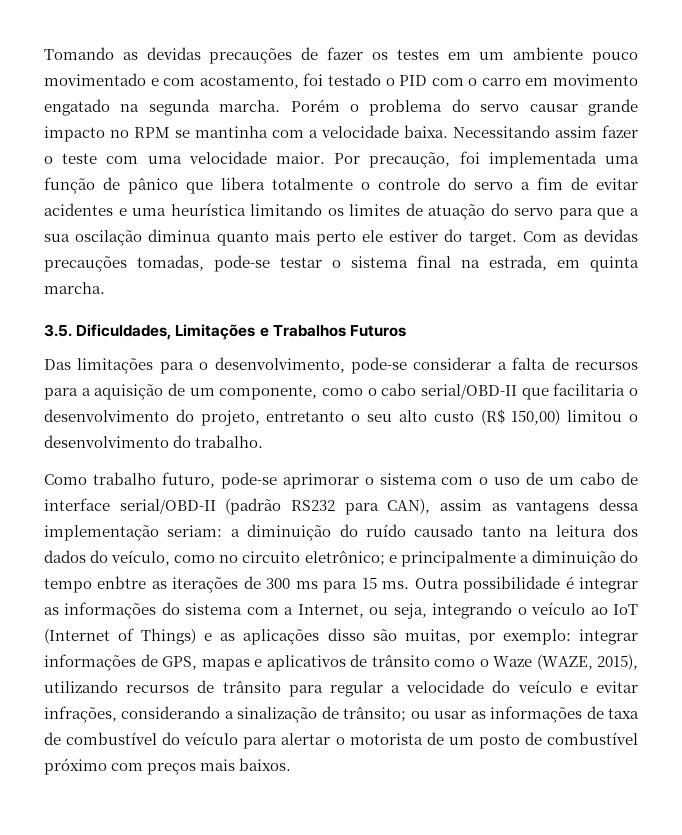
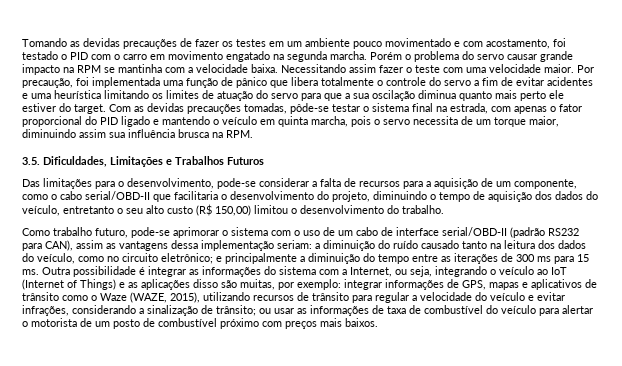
- Porém o problema do servo causar grande impacto no RPM se mantinha com a velocidade baixa.
+ Porém o problema do servo causar grande impacto na RPM se mantinha com a velocidade baixa.
- Com as devidas precauções tomadas, pode-se testar o sistema final na estrada, em quinta marcha.
+ Com as devidas precauções tomadas, pôde-se testar o sistema final na estrada, com apenas o fator proporcional do PID ligado e mantendo o veículo em quinta marcha, pois o servo necessita de um torque maior, diminuindo assim sua influência brusca na RPM.
- Das limitações para o desenvolvimento, pode-se considerar a falta de recursos para a aquisição de um componente, como o cabo serial/OBD-II que facilitaria o desenvolvimento do projeto, entretanto o seu alto custo (R$ 150,00) limitou o desenvolvimento do trabalho.
+ Das limitações para o desenvolvimento, pode-se considerar a falta de recursos para a aquisição de um componente, como o cabo serial/OBD-II que facilitaria o desenvolvimento do projeto, diminuindo o tempo de aquisição dos dados do veículo, entretanto o seu alto custo (R$ 150,00) limitou o desenvolvimento do trabalho.
- Como trabalho futuro, pode-se aprimorar o sistema com o uso de um cabo de interface serial/OBD-II (padrão RS232 para CAN), assim as vantagens dessa implementação seriam: a diminuição do ruído causado tanto na leitura dos dados do veículo, como no circuito eletrônico; e principalmente a diminuição do tempo enbtre as iterações de 300 ms para 15 ms.
+ Como trabalho futuro, pode-se aprimorar o sistema com o uso de um cabo de interface serial/OBD-II (padrão RS232 para CAN), assim as vantagens dessa implementação seriam: a diminuição do ruído causado tanto na leitura dos dados do veículo, como no circuito eletrônico; e principalmente a diminuição do tempo entre as iterações de 300 ms para 15 ms.

